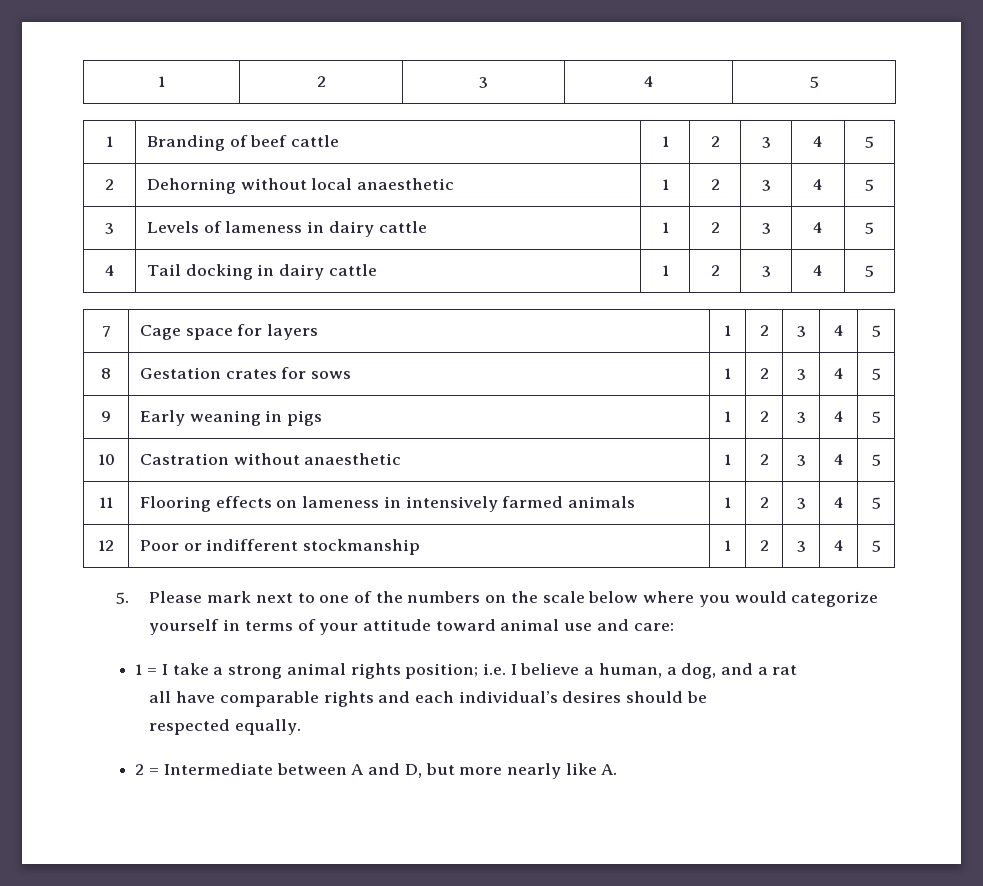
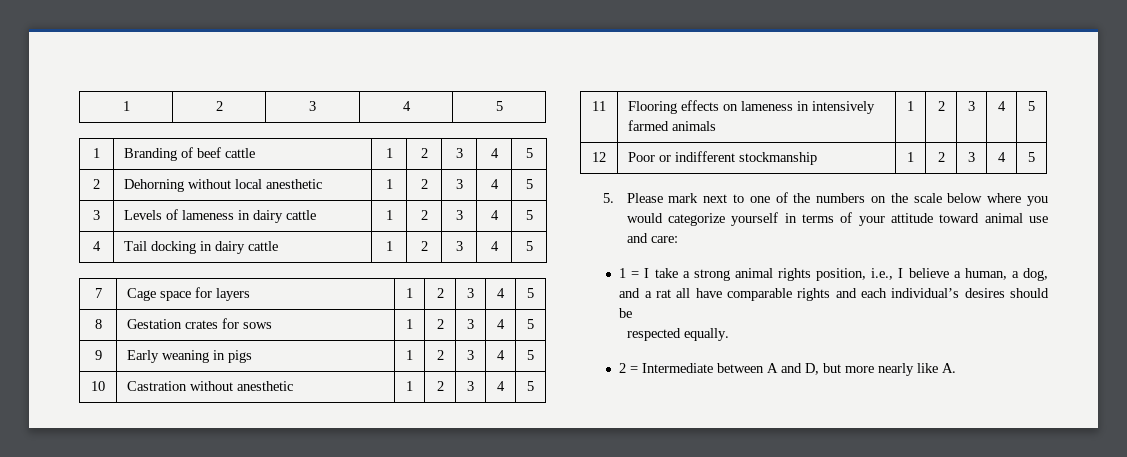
- 2 | Dehorning without local anaesthetic | 1 | 2 | 3 | 4 | 5
+ 2 | Dehorning without local anesthetic | 1 | 2 | 3 | 4 | 5
- 10 | Castration without anaesthetic | 1 | 2 | 3 | 4 | 5
+ 10 | Castration without anesthetic | 1 | 2 | 3 | 4 | 5
- 1 = I take a strong animal rights position; i.e. I believe a human, a dog, and a rat
- all have comparable rights and each individual’s desires should be
+ 1 = I take a strong animal rights position, i.e., I believe a human, a dog, and a rat all have comparable rights and each individual’s desires should be

